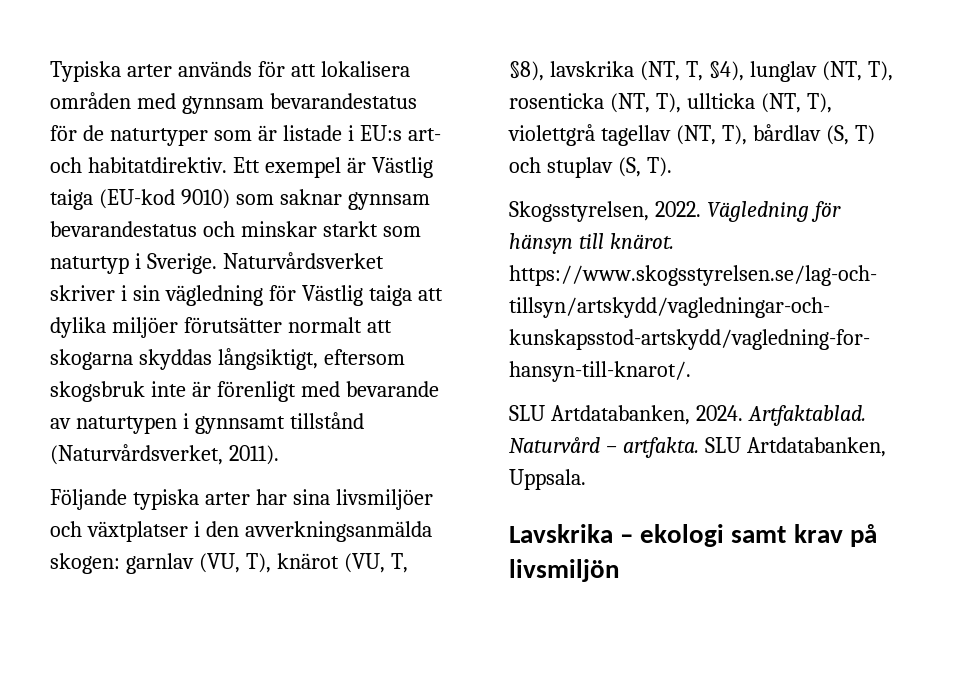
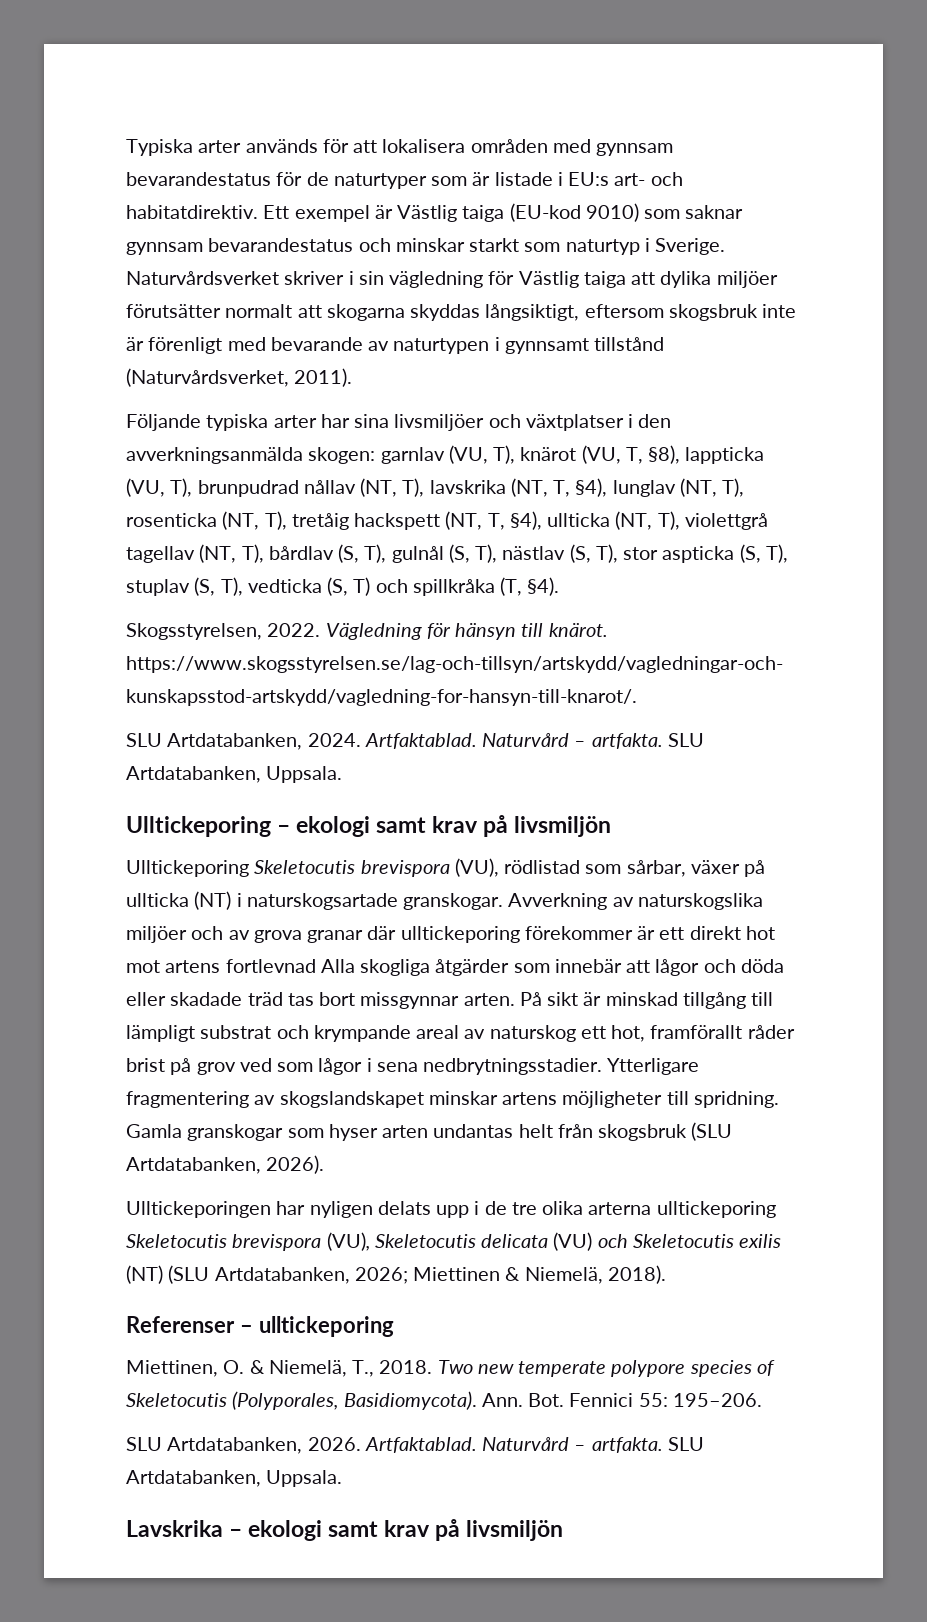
- Följande typiska arter har sina livsmiljöer och växtplatser i den avverkningsanmälda skogen: garnlav (VU, T), knärot (VU, T, §8), lavskrika (NT, T, §4), lunglav (NT, T), rosenticka (NT, T), ullticka (NT, T), violettgrå tagellav (NT, T), bårdlav (S, T) och stuplav (S, T).
+ Följande typiska arter har sina livsmiljöer och växtplatser i den avverkningsanmälda skogen: garnlav (VU, T), knärot (VU, T, §8), lappticka (VU, T), brunpudrad nållav (NT, T), lavskrika (NT, T, §4), lunglav (NT, T), rosenticka (NT, T), tretåig hackspett (NT, T, §4), ullticka (NT, T), violettgrå tagellav (NT, T), bårdlav (S, T), gulnål (S, T), nästlav (S, T), stor aspticka (S, T), stuplav (S, T), vedticka (S, T) och spillkråka (T, §4).
+ Ulltickeporing – ekologi samt krav på livsmiljön
+ Ulltickeporing Skeletocutis brevispora (VU), rödlistad som sårbar, växer på ullticka (NT) i naturskogsartade granskogar. Avverkning av naturskogslika miljöer och av grova granar där ulltickeporing förekommer är ett direkt hot mot artens fortlevnad Alla skogliga åtgärder som innebär att lågor och döda eller skadade träd tas bort missgynnar arten. På sikt är minskad tillgång till lämpligt substrat och krympande areal av naturskog ett hot, framförallt råder brist på grov ved som lågor i sena nedbrytningsstadier. Ytterligare fragmentering av skogslandskapet minskar artens möjligheter till spridning. Gamla granskogar som hyser arten undantas helt från skogsbruk (SLU Artdatabanken, 2026).
+ Ulltickeporingen har nyligen delats upp i de tre olika arterna ulltickeporing Skeletocutis brevispora (VU), Skeletocutis delicata (VU) och Skeletocutis exilis (NT) (SLU Artdatabanken, 2026; Miettinen & Niemelä, 2018).
+ Referenser – ulltickeporing
+ Miettinen, O. & Niemelä, T., 2018. Two new temperate polypore species of Skeletocutis (Polyporales, Basidiomycota). Ann. Bot. Fennici 55: 195–206.
+ SLU Artdatabanken, 2026. Artfaktablad. Naturvård – artfakta. SLU Artdatabanken, Uppsala.

